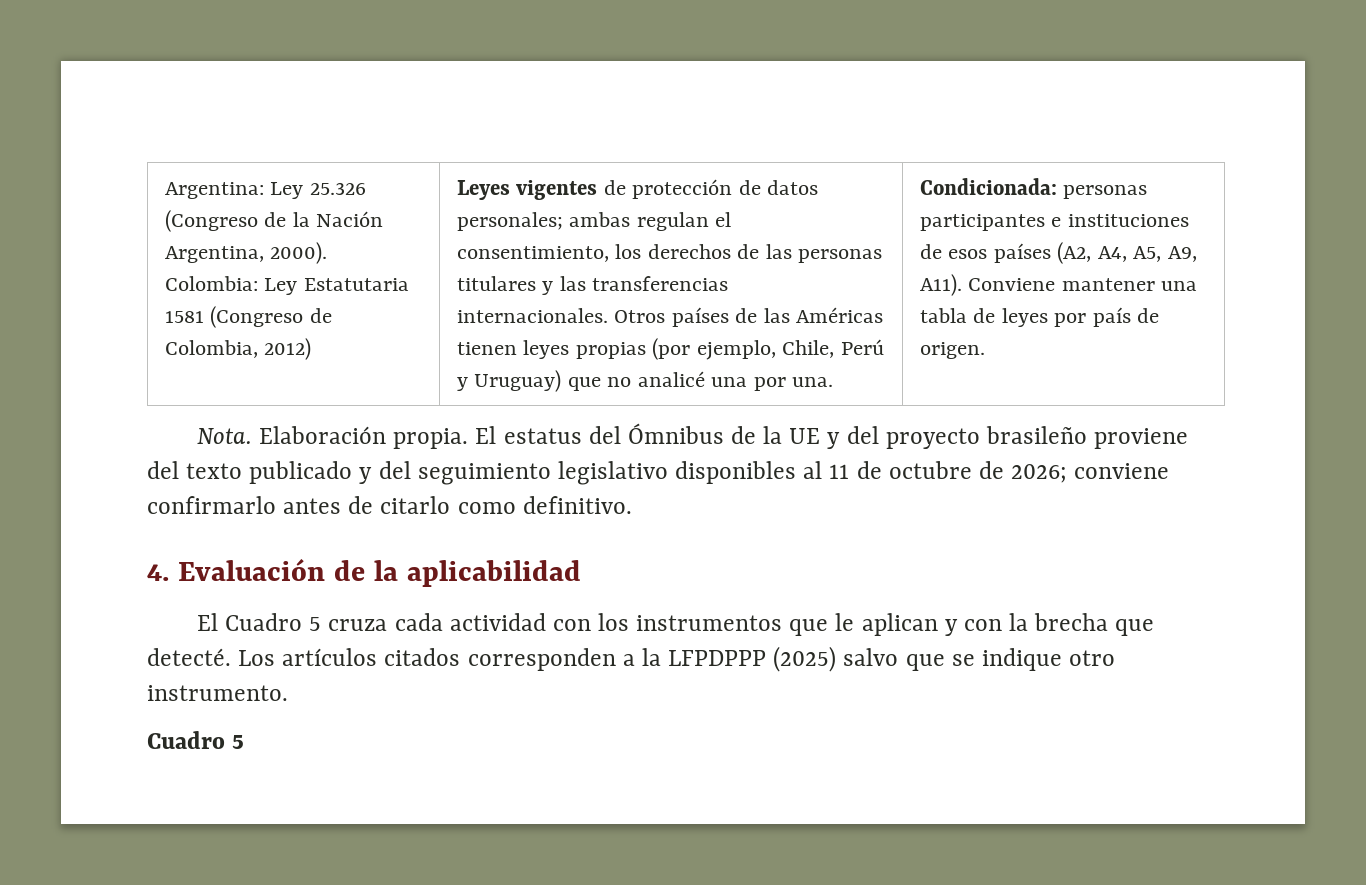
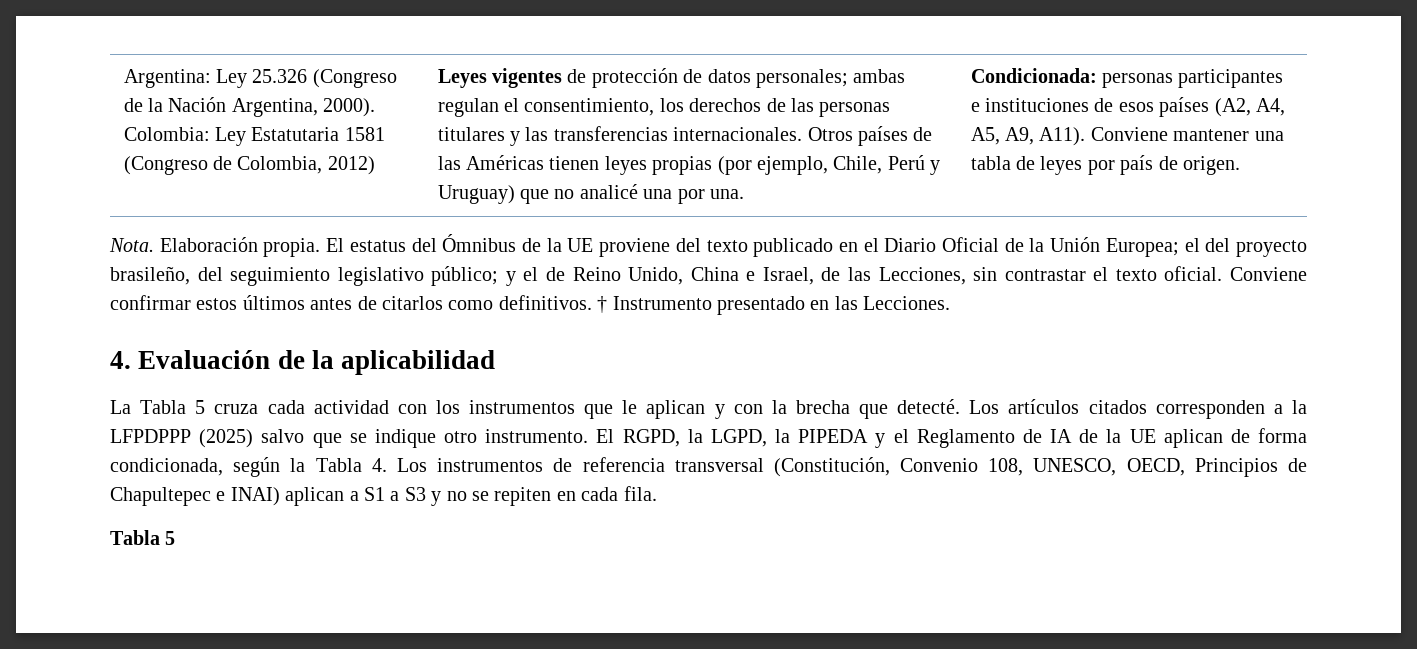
- El estatus del Ómnibus de la UE y del proyecto brasileño proviene del texto publicado y del seguimiento legislativo disponibles al 11 de octubre de 2026; conviene confirmarlo antes de citarlo como definitivo.
+ El estatus del Ómnibus de la UE proviene del texto publicado en el Diario Oficial de la Unión Europea; el del proyecto brasileño, del seguimiento legislativo público; y el de Reino Unido, China e Israel, de las Lecciones, sin contrastar el texto oficial. Conviene confirmar estos últimos antes de citarlos como definitivos. † Instrumento presentado en las Lecciones.
- El Cuadro 5 cruza cada actividad con los instrumentos que le aplican y con la brecha que detecté.
+ La Tabla 5 cruza cada actividad con los instrumentos que le aplican y con la brecha que detecté.
- Los artículos citados corresponden a la LFPDPPP (2025) salvo que se indique otro instrumento.
- Cuadro 5
+ Los artículos citados corresponden a la LFPDPPP (2025) salvo que se indique otro instrumento. El RGPD, la LGPD, la PIPEDA y el Reglamento de IA de la UE aplican de forma condicionada, según la Tabla 4. Los instrumentos de referencia transversal (Constitución, Convenio 108, UNESCO, OECD, Principios de Chapultepec e INAI) aplican a S1 a S3 y no se repiten en cada fila.
+ Tabla 5

